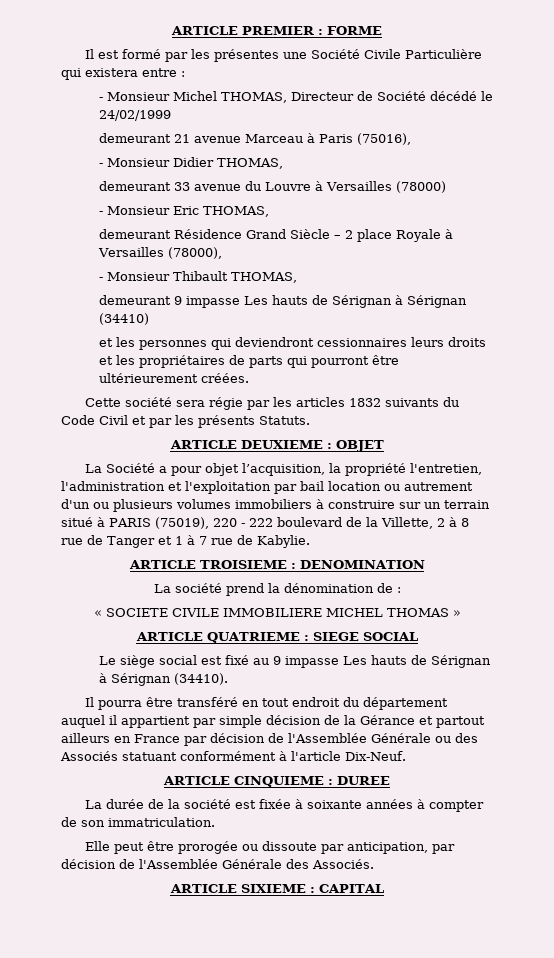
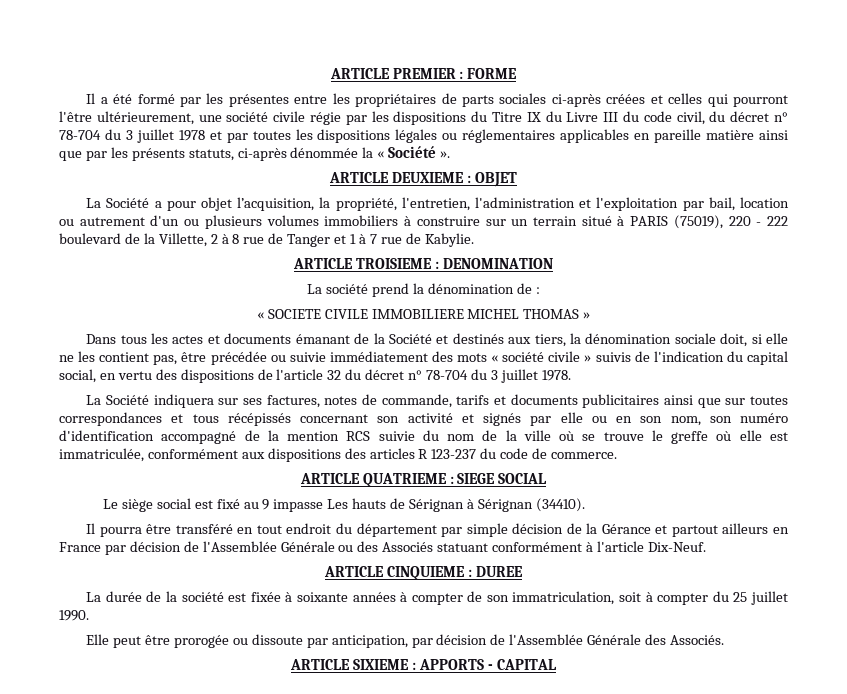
- Il est formé par les présentes une Société Civile Particulière qui existera entre :
- - Monsieur Michel THOMAS, Directeur de Société décédé le 24/02/1999
- demeurant 21 avenue Marceau à Paris (75016),
- - Monsieur Didier THOMAS,
- demeurant 33 avenue du Louvre à Versailles (78000)
- - Monsieur Eric THOMAS,
- demeurant Résidence Grand Siècle – 2 place Royale à Versailles (78000),
- - Monsieur Thibault THOMAS,
- demeurant 9 impasse Les hauts de Sérignan à Sérignan (34410)
- et les personnes qui deviendront cessionnaires leurs droits et les propriétaires de parts qui pourront être ultérieurement créées.
- Cette société sera régie par les articles 1832 suivants du Code Civil et par les présents Statuts.
+ Il a été formé par les présentes entre les propriétaires de parts sociales ci-après créées et celles qui pourront l'être ultérieurement, une société civile régie par les dispositions du Titre IX du Livre III du code civil, du décret n° 78-704 du 3 juillet 1978 et par toutes les dispositions légales ou réglementaires applicables en pareille matière ainsi que par les présents statuts, ci-après dénommée la « Société ».
- La Société a pour objet l’acquisition, la propriété l'entretien, l'administration et l'exploitation par bail location ou autrement d'un ou plusieurs volumes immobiliers à construire sur un terrain situé à PARIS (75019), 220 - 222 boulevard de la Villette, 2 à 8 rue de Tanger et 1 à 7 rue de Kabylie.
+ La Société a pour objet l’acquisition, la propriété, l'entretien, l'administration et l'exploitation par bail, location ou autrement d'un ou plusieurs volumes immobiliers à construire sur un terrain situé à PARIS (75019), 220 - 222 boulevard de la Villette, 2 à 8 rue de Tanger et 1 à 7 rue de Kabylie.
+ Dans tous les actes et documents émanant de la Société et destinés aux tiers, la dénomination sociale doit, si elle ne les contient pas, être précédée ou suivie immédiatement des mots « société civile » suivis de l'indication du capital social, en vertu des dispositions de l'article 32 du décret n° 78-704 du 3 juillet 1978.
+ La Société indiquera sur ses factures, notes de commande, tarifs et documents publicitaires ainsi que sur toutes correspondances et tous récépissés concernant son activité et signés par elle ou en son nom, son numéro d'identification accompagné de la mention RCS suivie du nom de la ville où se trouve le greffe où elle est immatriculée, conformément aux dispositions des articles R 123-237 du code de commerce.
- Il pourra être transféré en tout endroit du département auquel il appartient par simple décision de la Gérance et partout ailleurs en France par décision de l'Assemblée Générale ou des Associés statuant conformément à l'article Dix-Neuf.
+ Il pourra être transféré en tout endroit du département par simple décision de la Gérance et partout ailleurs en France par décision de l'Assemblée Générale ou des Associés statuant conformément à l'article Dix-Neuf.
- La durée de la société est fixée à soixante années à compter de son immatriculation.
+ La durée de la société est fixée à soixante années à compter de son immatriculation, soit à compter du 25 juillet 1990.
- ARTICLE SIXIEME : CAPITAL
+ ARTICLE SIXIEME : APPORTS - CAPITAL

